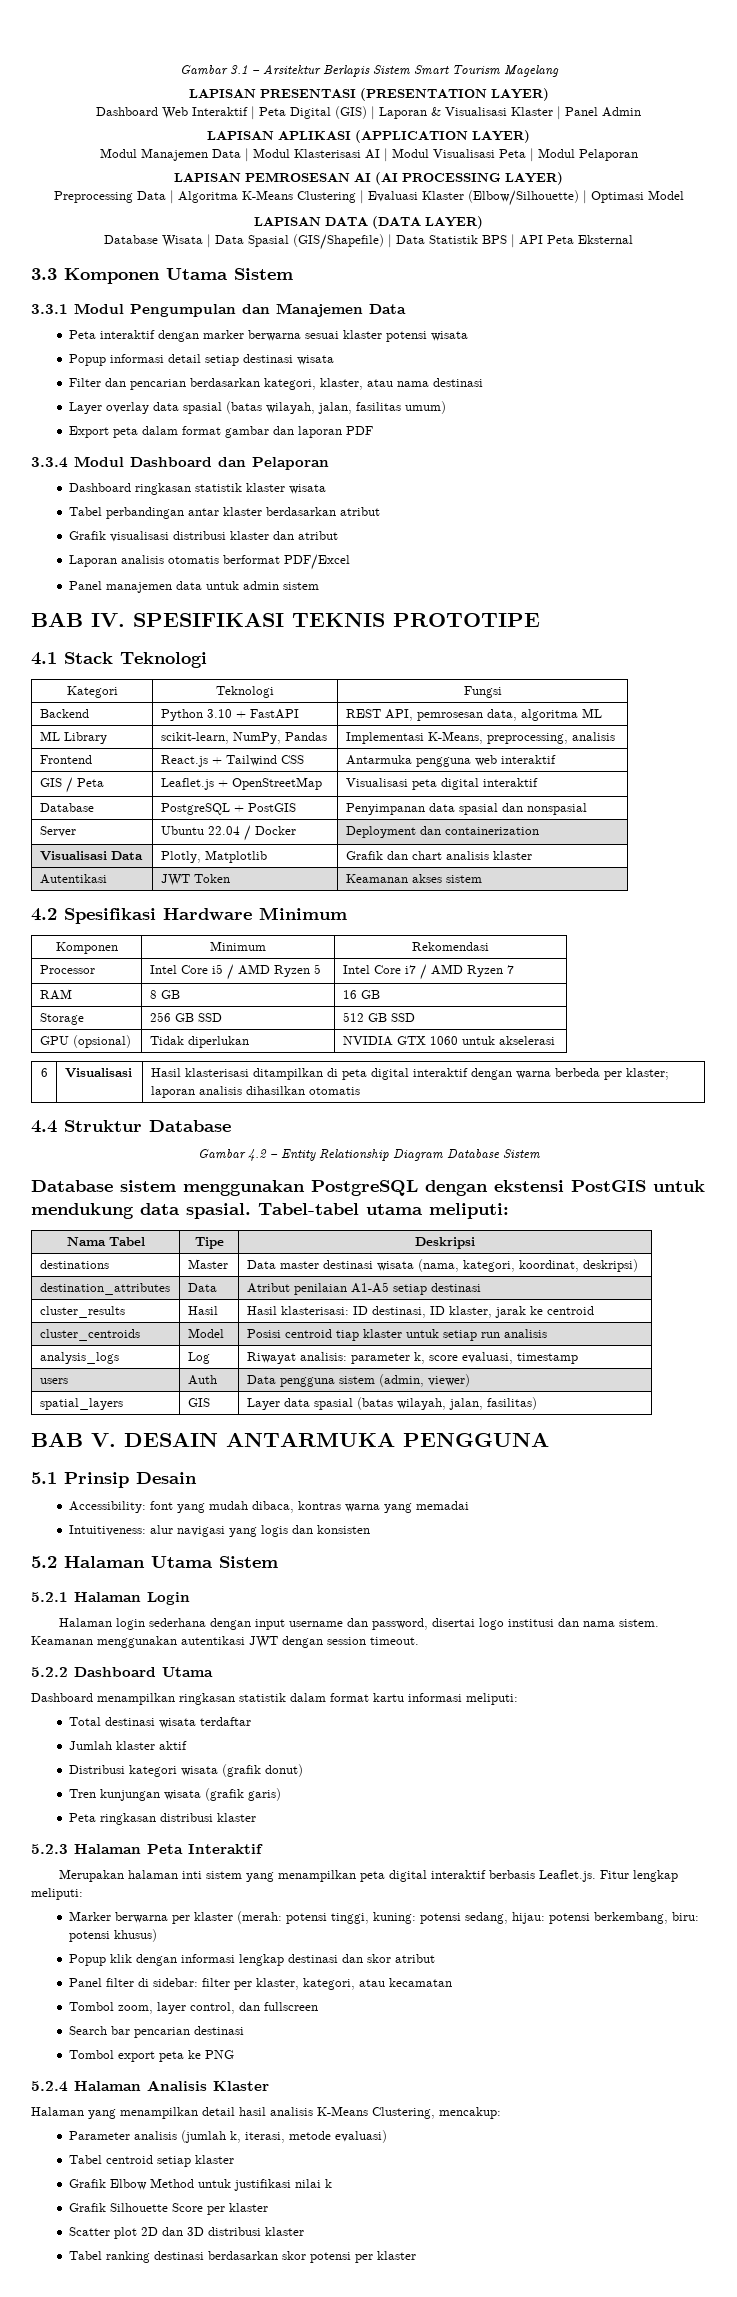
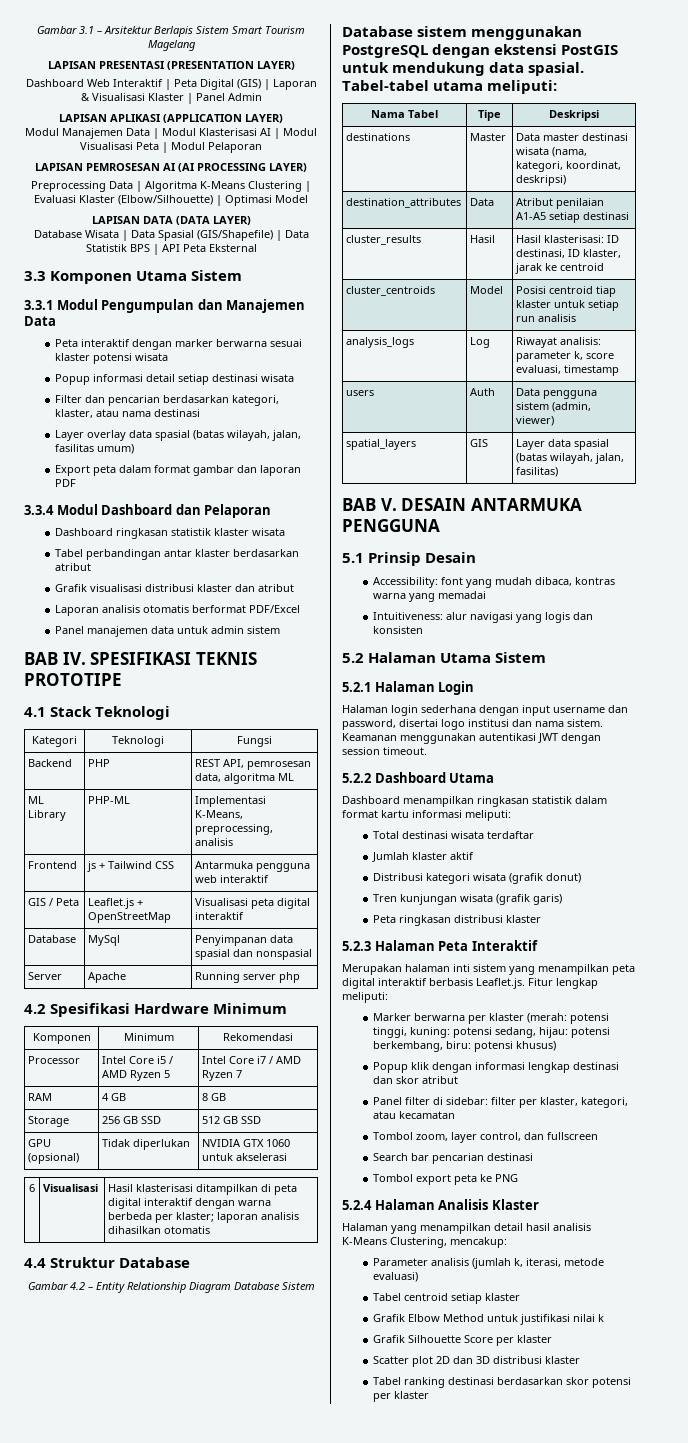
- Backend | Python 3.10 + FastAPI | REST API, pemrosesan data, algoritma ML
+ Backend | PHP | REST API, pemrosesan data, algoritma ML
- ML Library | scikit-learn, NumPy, Pandas | Implementasi K-Means, preprocessing, analisis
+ ML Library | PHP-ML | Implementasi K-Means, preprocessing, analisis
- Frontend | React.js + Tailwind CSS | Antarmuka pengguna web interaktif
+ Frontend | js + Tailwind CSS | Antarmuka pengguna web interaktif
- Database | PostgreSQL + PostGIS | Penyimpanan data spasial dan nonspasial
+ Database | MySql | Penyimpanan data spasial dan nonspasial
- Server | Ubuntu 22.04 / Docker | Deployment dan containerization
- Visualisasi Data | Plotly, Matplotlib | Grafik dan chart analisis klaster
- Autentikasi | JWT Token | Keamanan akses sistem
+ Server | Apache | Running server php
- RAM | 8 GB | 16 GB
+ RAM | 4 GB | 8 GB

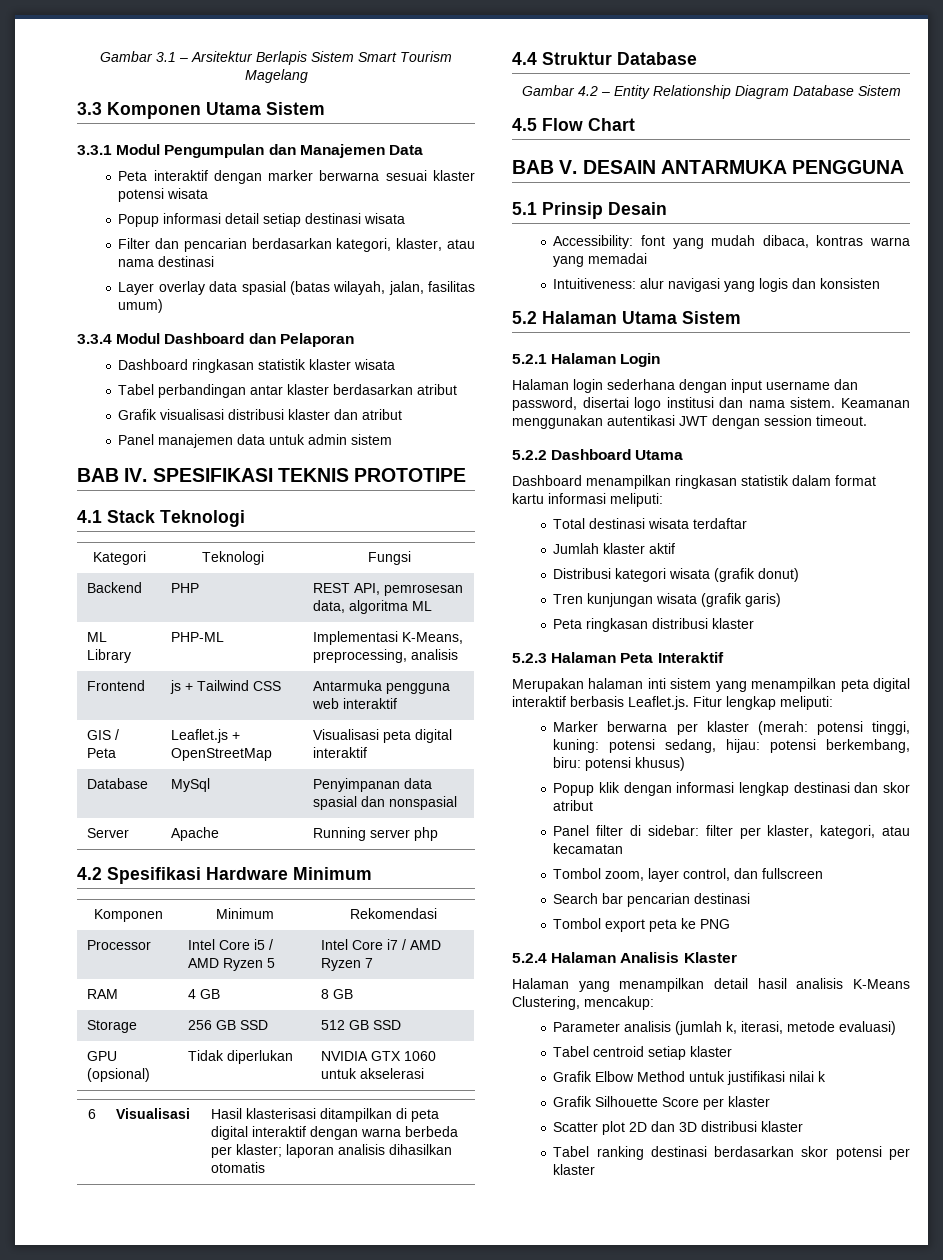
- LAPISAN PRESENTASI (PRESENTATION LAYER)
- Dashboard Web Interaktif | Peta Digital (GIS) | Laporan & Visualisasi Klaster | Panel Admin
- LAPISAN APLIKASI (APPLICATION LAYER)
- Modul Manajemen Data | Modul Klasterisasi AI | Modul Visualisasi Peta | Modul Pelaporan
- LAPISAN PEMROSESAN AI (AI PROCESSING LAYER)
- Preprocessing Data | Algoritma K-Means Clustering | Evaluasi Klaster (Elbow/Silhouette) | Optimasi Model
- LAPISAN DATA (DATA LAYER)
- Database Wisata | Data Spasial (GIS/Shapefile) | Data Statistik BPS | API Peta Eksternal
- Export peta dalam format gambar dan laporan PDF
- Laporan analisis otomatis berformat PDF/Excel
- Database sistem menggunakan PostgreSQL dengan ekstensi PostGIS untuk mendukung data spasial. Tabel-tabel utama meliputi:
- Nama Tabel | Tipe | Deskripsi
- destinations | Master | Data master destinasi wisata (nama, kategori, koordinat, deskripsi)
- destination_attributes | Data | Atribut penilaian A1-A5 setiap destinasi
- cluster_results | Hasil | Hasil klasterisasi: ID destinasi, ID klaster, jarak ke centroid
- cluster_centroids | Model | Posisi centroid tiap klaster untuk setiap run analisis
- analysis_logs | Log | Riwayat analisis: parameter k, score evaluasi, timestamp
- users | Auth | Data pengguna sistem (admin, viewer)
- spatial_layers | GIS | Layer data spasial (batas wilayah, jalan, fasilitas)
+ 4.5 Flow Chart

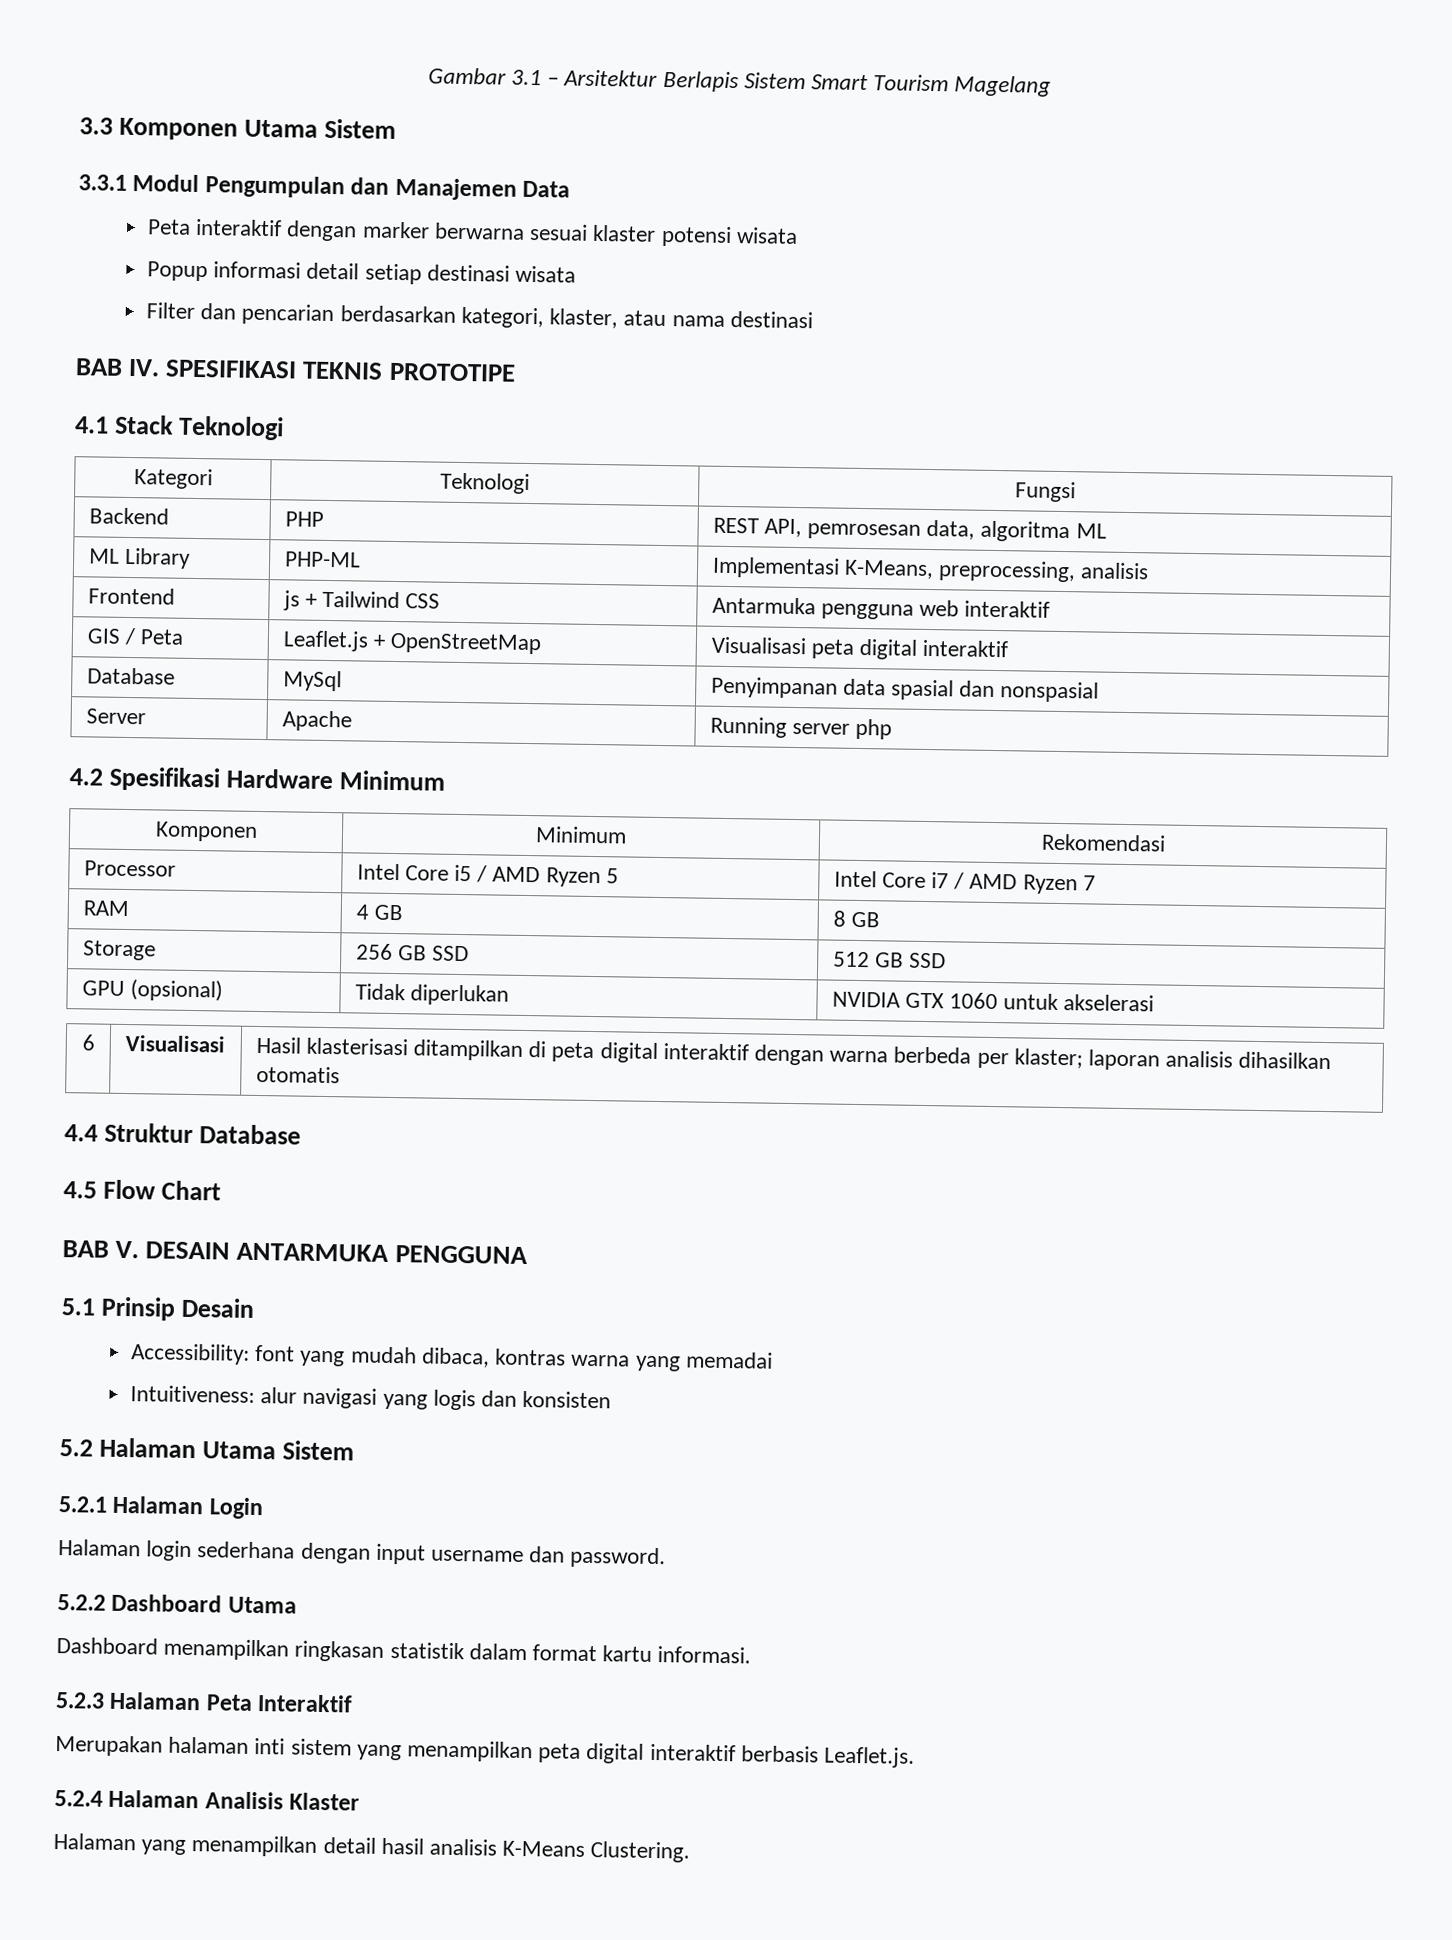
- Layer overlay data spasial (batas wilayah, jalan, fasilitas umum)
- 3.3.4 Modul Dashboard dan Pelaporan
- Dashboard ringkasan statistik klaster wisata
- Tabel perbandingan antar klaster berdasarkan atribut
- Grafik visualisasi distribusi klaster dan atribut
- Panel manajemen data untuk admin sistem
- Gambar 4.2 – Entity Relationship Diagram Database Sistem
- Halaman login sederhana dengan input username dan password, disertai logo institusi dan nama sistem. Keamanan menggunakan autentikasi JWT dengan session timeout.
+ Halaman login sederhana dengan input username dan password.
- Dashboard menampilkan ringkasan statistik dalam format kartu informasi meliputi:
- Total destinasi wisata terdaftar
- Jumlah klaster aktif
- Distribusi kategori wisata (grafik donut)
- Tren kunjungan wisata (grafik garis)
- Peta ringkasan distribusi klaster
+ Dashboard menampilkan ringkasan statistik dalam format kartu informasi.
- Merupakan halaman inti sistem yang menampilkan peta digital interaktif berbasis Leaflet.js. Fitur lengkap meliputi:
- Marker berwarna per klaster (merah: potensi tinggi, kuning: potensi sedang, hijau: potensi berkembang, biru: potensi khusus)
- Popup klik dengan informasi lengkap destinasi dan skor atribut
- Panel filter di sidebar: filter per klaster, kategori, atau kecamatan
- Tombol zoom, layer control, dan fullscreen
- Search bar pencarian destinasi
- Tombol export peta ke PNG
+ Merupakan halaman inti sistem yang menampilkan peta digital interaktif berbasis Leaflet.js.
- Halaman yang menampilkan detail hasil analisis K-Means Clustering, mencakup:
- Parameter analisis (jumlah k, iterasi, metode evaluasi)
- Tabel centroid setiap klaster
- Grafik Elbow Method untuk justifikasi nilai k
- Grafik Silhouette Score per klaster
- Scatter plot 2D dan 3D distribusi klaster
- Tabel ranking destinasi berdasarkan skor potensi per klaster
+ Halaman yang menampilkan detail hasil analisis K-Means Clustering.

